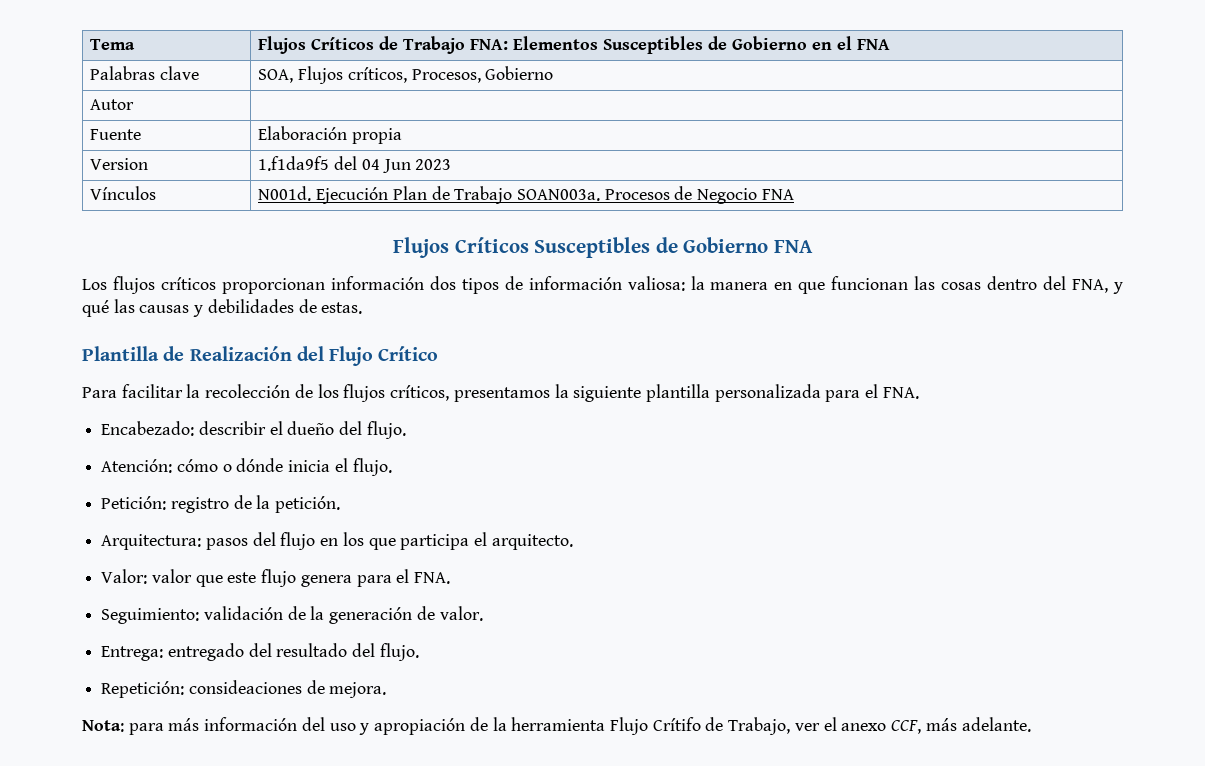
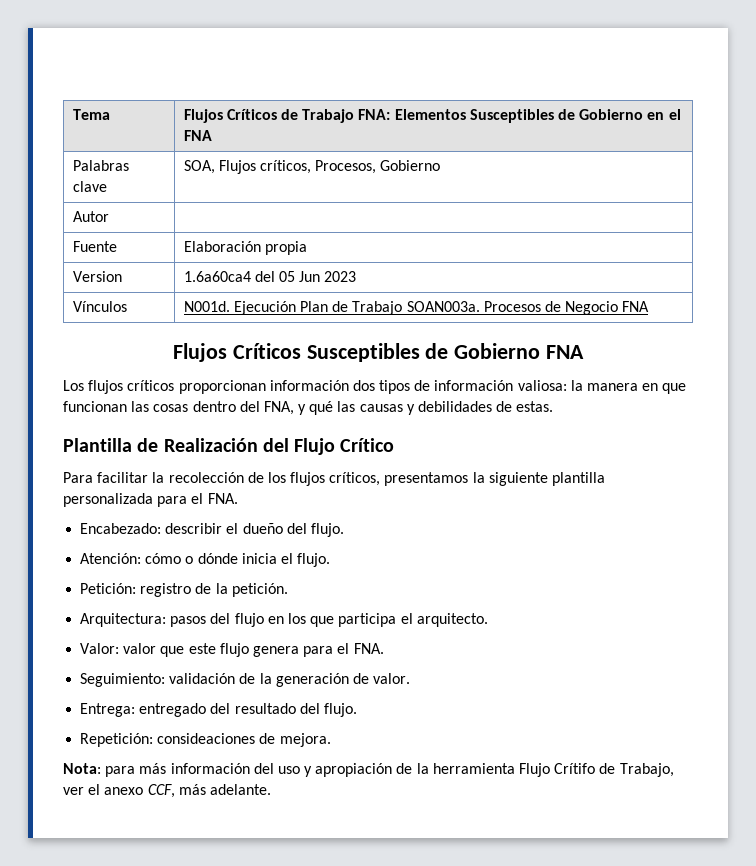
- Version | 1.f1da9f5 del 04 Jun 2023
+ Version | 1.6a60ca4 del 05 Jun 2023

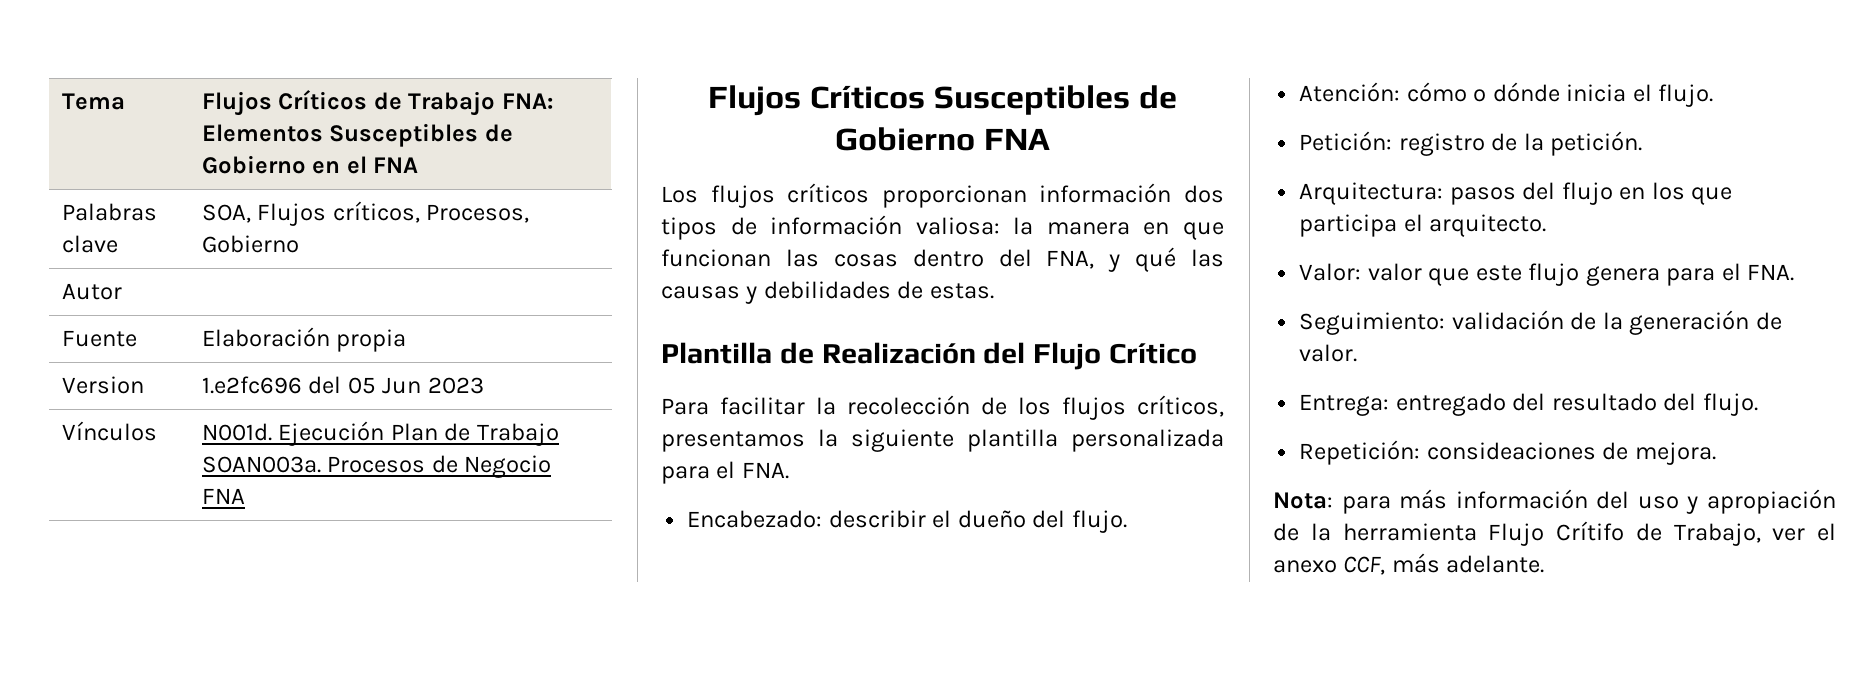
- Version | 1.6a60ca4 del 05 Jun 2023
+ Version | 1.e2fc696 del 05 Jun 2023

